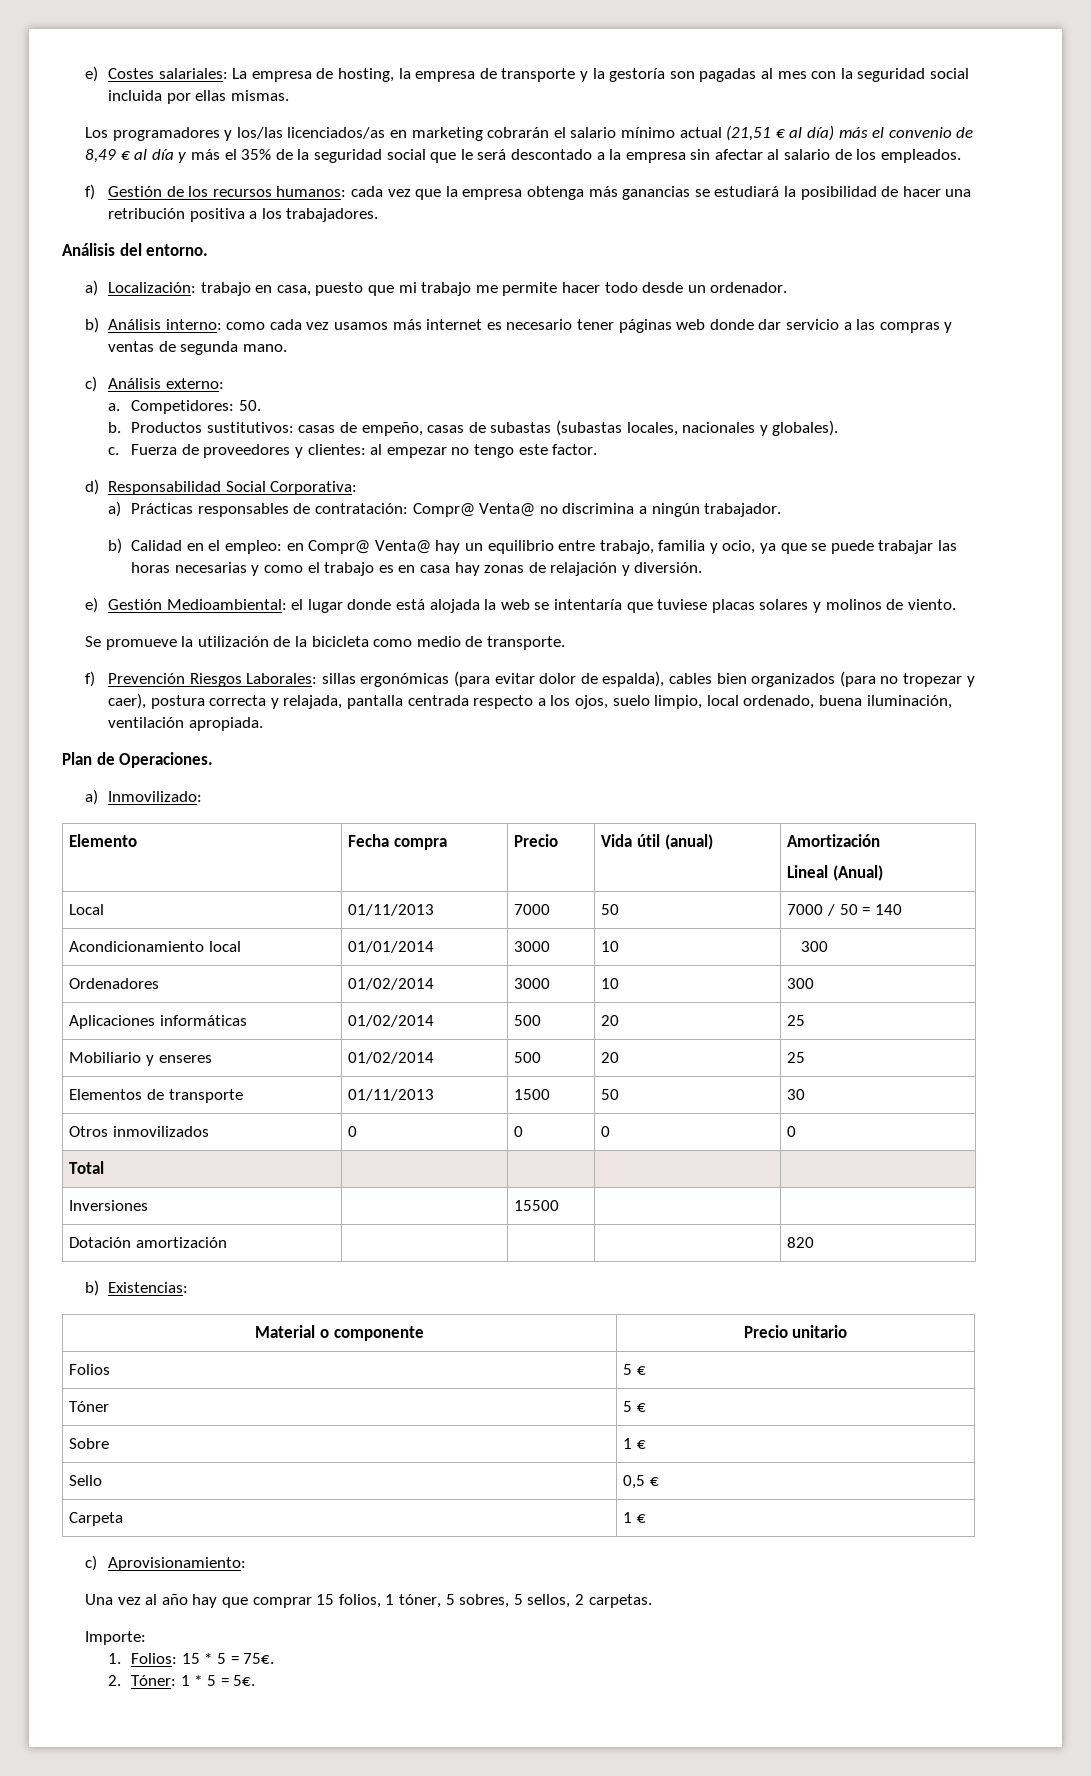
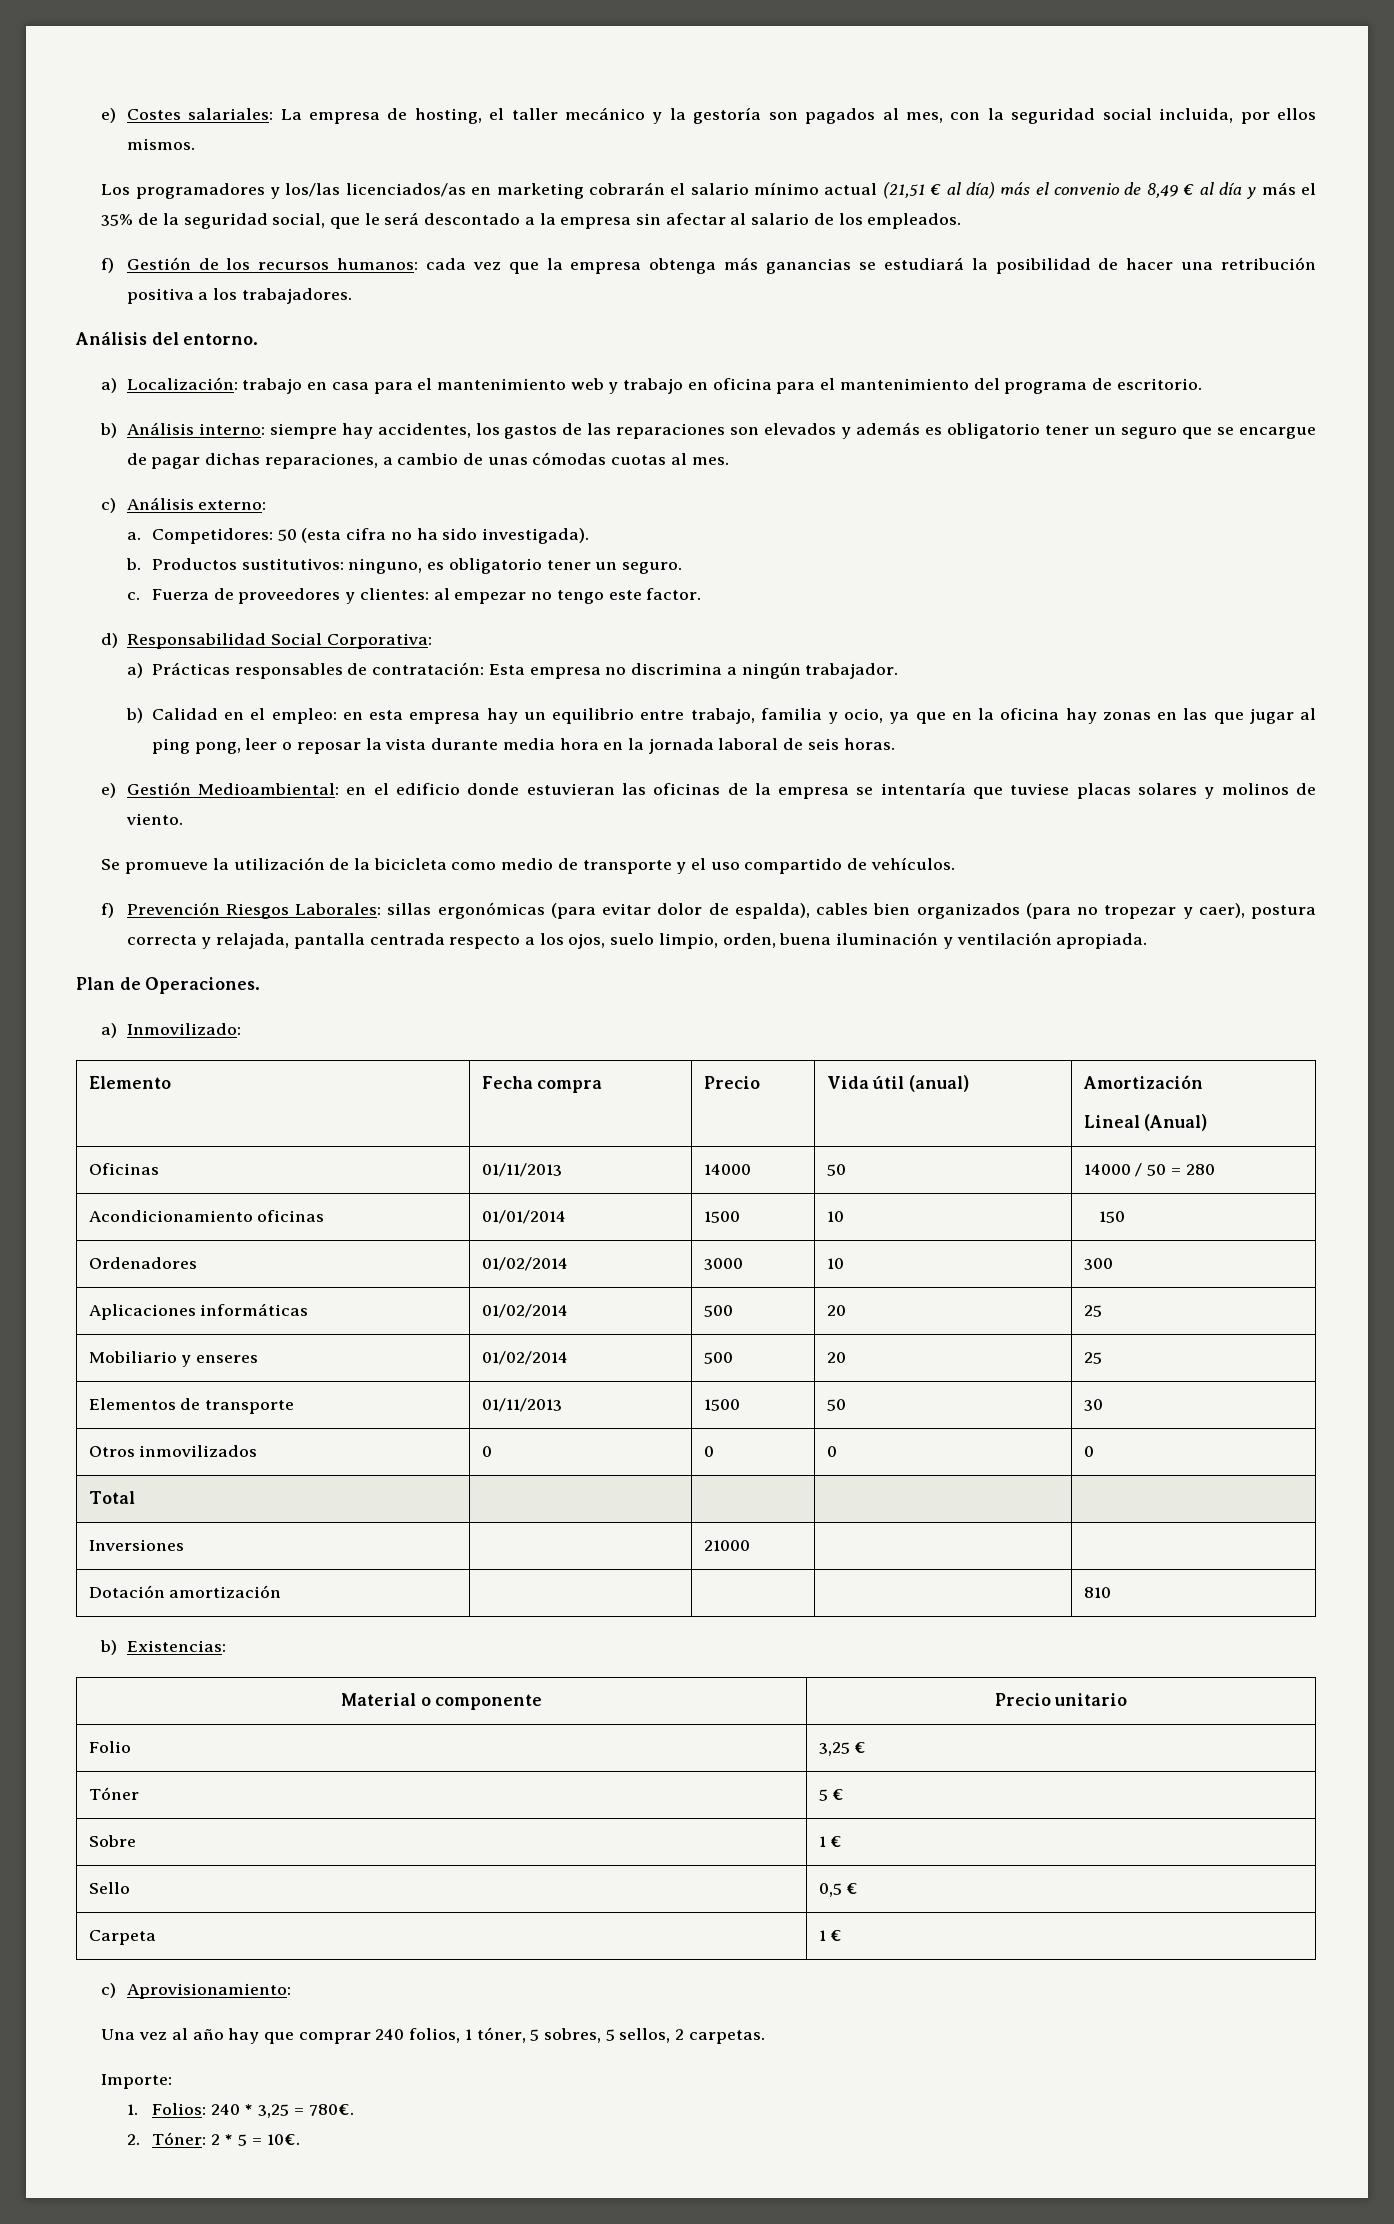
- e) Costes salariales: La empresa de hosting, la empresa de transporte y la gestoría son pagadas al mes con la seguridad social incluida por ellas mismas.
+ e) Costes salariales: La empresa de hosting, el taller mecánico y la gestoría son pagados al mes, con la seguridad social incluida, por ellos mismos.
- Los programadores y los/las licenciados/as en marketing cobrarán el salario mínimo actual (21,51 € al día) más el convenio de 8,49 € al día y más el 35% de la seguridad social que le será descontado a la empresa sin afectar al salario de los empleados.
+ Los programadores y los/las licenciados/as en marketing cobrarán el salario mínimo actual (21,51 € al día) más el convenio de 8,49 € al día y más el 35% de la seguridad social, que le será descontado a la empresa sin afectar al salario de los empleados.
- a) Localización: trabajo en casa, puesto que mi trabajo me permite hacer todo desde un ordenador.
- b) Análisis interno: como cada vez usamos más internet es necesario tener páginas web donde dar servicio a las compras y ventas de segunda mano.
+ a) Localización: trabajo en casa para el mantenimiento web y trabajo en oficina para el mantenimiento del programa de escritorio.
+ b) Análisis interno: siempre hay accidentes, los gastos de las reparaciones son elevados y además es obligatorio tener un seguro que se encargue de pagar dichas reparaciones, a cambio de unas cómodas cuotas al mes.
- Competidores: 50.
- b. Productos sustitutivos: casas de empeño, casas de subastas (subastas locales, nacionales y globales).
+ Competidores: 50 (esta cifra no ha sido investigada).
+ b. Productos sustitutivos: ninguno, es obligatorio tener un seguro.
- a) Prácticas responsables de contratación: Compr@ Venta@ no discrimina a ningún trabajador.
+ a) Prácticas responsables de contratación: Esta empresa no discrimina a ningún trabajador.
- b) Calidad en el empleo: en Compr@ Venta@ hay un equilibrio entre trabajo, familia y ocio, ya que se puede trabajar las horas necesarias y como el trabajo es en casa hay zonas de relajación y diversión.
- e) Gestión Medioambiental: el lugar donde está alojada la web se intentaría que tuviese placas solares y molinos de viento.
+ b) Calidad en el empleo: en esta empresa hay un equilibrio entre trabajo, familia y ocio, ya que en la oficina hay zonas en las que jugar al ping pong, leer o reposar la vista durante media hora en la jornada laboral de seis horas.
+ e) Gestión Medioambiental: en el edificio donde estuvieran las oficinas de la empresa se intentaría que tuviese placas solares y molinos de viento.
- Se promueve la utilización de la bicicleta como medio de transporte.
+ Se promueve la utilización de la bicicleta como medio de transporte y el uso compartido de vehículos.
- f) Prevención Riesgos Laborales: sillas ergonómicas (para evitar dolor de espalda), cables bien organizados (para no tropezar y caer), postura correcta y relajada, pantalla centrada respecto a los ojos, suelo limpio, local ordenado, buena iluminación, ventilación apropiada.
+ f) Prevención Riesgos Laborales: sillas ergonómicas (para evitar dolor de espalda), cables bien organizados (para no tropezar y caer), postura correcta y relajada, pantalla centrada respecto a los ojos, suelo limpio, orden, buena iluminación y ventilación apropiada.
- Local | 01/11/2013 | 7000 | 50 | 7000 / 50 = 140
+ Oficinas | 01/11/2013 | 14000 | 50 | 14000 / 50 = 280
- Acondicionamiento local | 01/01/2014 | 3000 | 10 | 300
+ Acondicionamiento oficinas | 01/01/2014 | 1500 | 10 | 150
- Inversiones | | 15500 | |
+ Inversiones | | 21000 | |
- Dotación amortización | | | | 820
+ Dotación amortización | | | | 810
- Folios | 5 €
+ Folio | 3,25 €
- Una vez al año hay que comprar 15 folios, 1 tóner, 5 sobres, 5 sellos, 2 carpetas.
+ Una vez al año hay que comprar 240 folios, 1 tóner, 5 sobres, 5 sellos, 2 carpetas.
- 1. Folios: 15 * 5 = 75€.
- 2. Tóner: 1 * 5 = 5€.
+ 1. Folios: 240 * 3,25 = 780€.
+ 2. Tóner: 2 * 5 = 10€.

